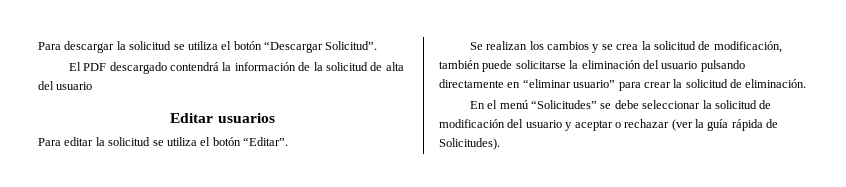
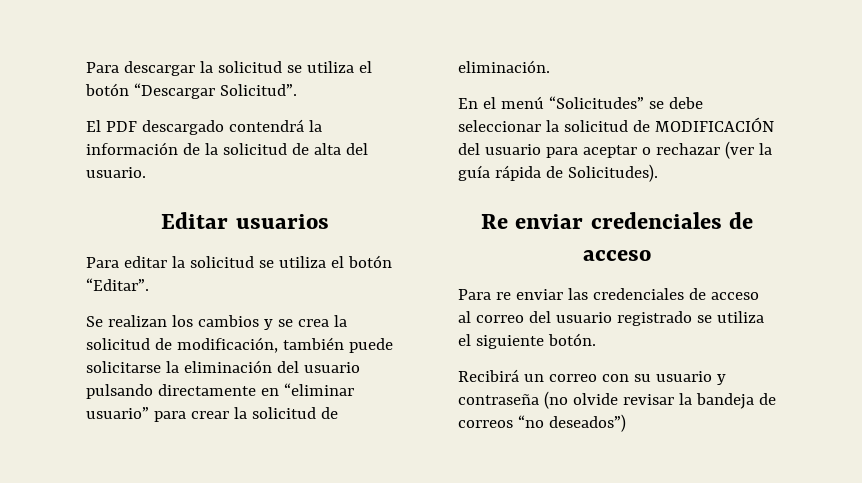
- El PDF descargado contendrá la información de la solicitud de alta del usuario
+ El PDF descargado contendrá la información de la solicitud de alta del usuario.
- En el menú “Solicitudes” se debe seleccionar la solicitud de modificación del usuario y aceptar o rechazar (ver la guía rápida de Solicitudes).
+ En el menú “Solicitudes” se debe seleccionar la solicitud de MODIFICACIÓN del usuario para aceptar o rechazar (ver la guía rápida de Solicitudes).
+ Re enviar credenciales de acceso
+ Para re enviar las credenciales de acceso al correo del usuario registrado se utiliza el siguiente botón.
+ Recibirá un correo con su usuario y contraseña (no olvide revisar la bandeja de correos “no deseados”)

